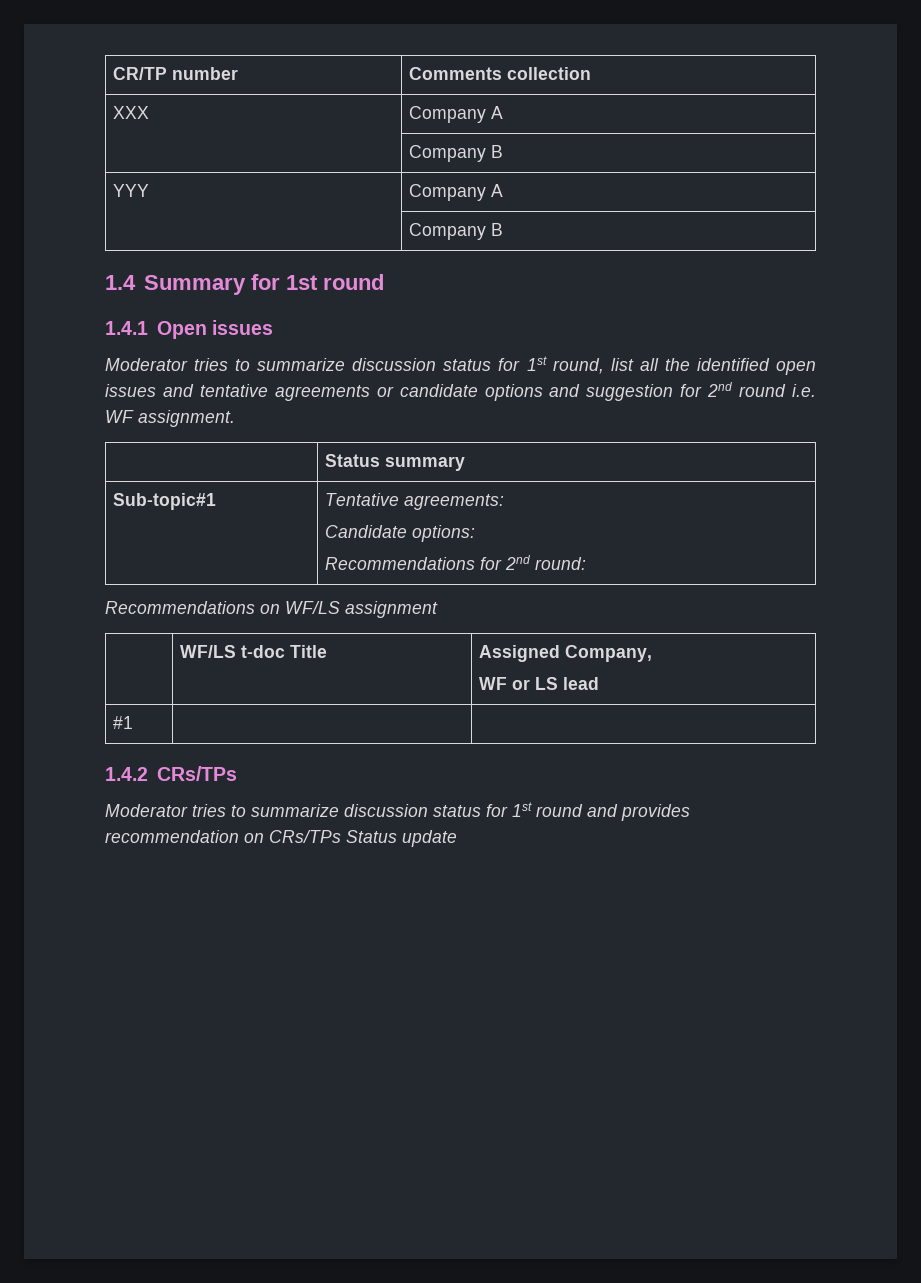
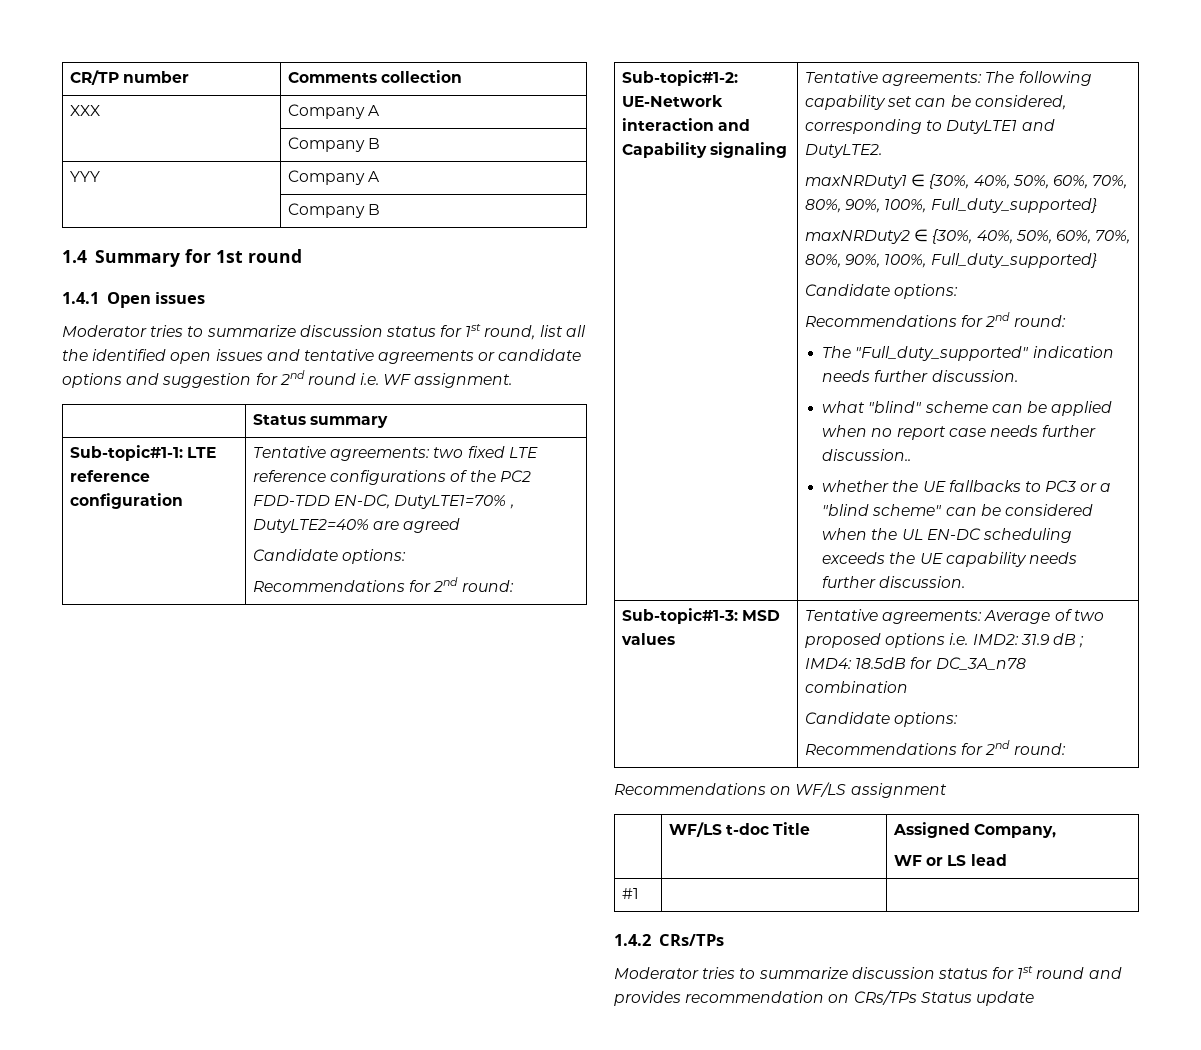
- Sub-topic#1 | Tentative agreements:
+ Sub-topic#1-1: LTE reference configuration | Tentative agreements: two fixed LTE reference configurations of the PC2 FDD-TDD EN-DC, DutyLTE1=70% , DutyLTE2=40% are agreed
+ Candidate options:
+ Recommendations for 2nd round:
+ Sub-topic#1-2: UE-Network interaction and Capability signaling | Tentative agreements: The following capability set can be considered, corresponding to DutyLTE1 and DutyLTE2.
+ maxNRDuty1 ∈ {30%, 40%, 50%, 60%, 70%, 80%, 90%, 100%, Full_duty_supported}
+ maxNRDuty2 ∈ {30%, 40%, 50%, 60%, 70%, 80%, 90%, 100%, Full_duty_supported}
+ Candidate options:
+ Recommendations for 2nd round:
+ The "Full_duty_supported" indication needs further discussion.
+ what "blind" scheme can be applied when no report case needs further discussion..
+ whether the UE fallbacks to PC3 or a "blind scheme" can be considered when the UL EN-DC scheduling exceeds the UE capability needs further discussion.
+ Sub-topic#1-3: MSD values | Tentative agreements: Average of two proposed options i.e. IMD2: 31.9 dB ; IMD4: 18.5dB for DC_3A_n78 combination

